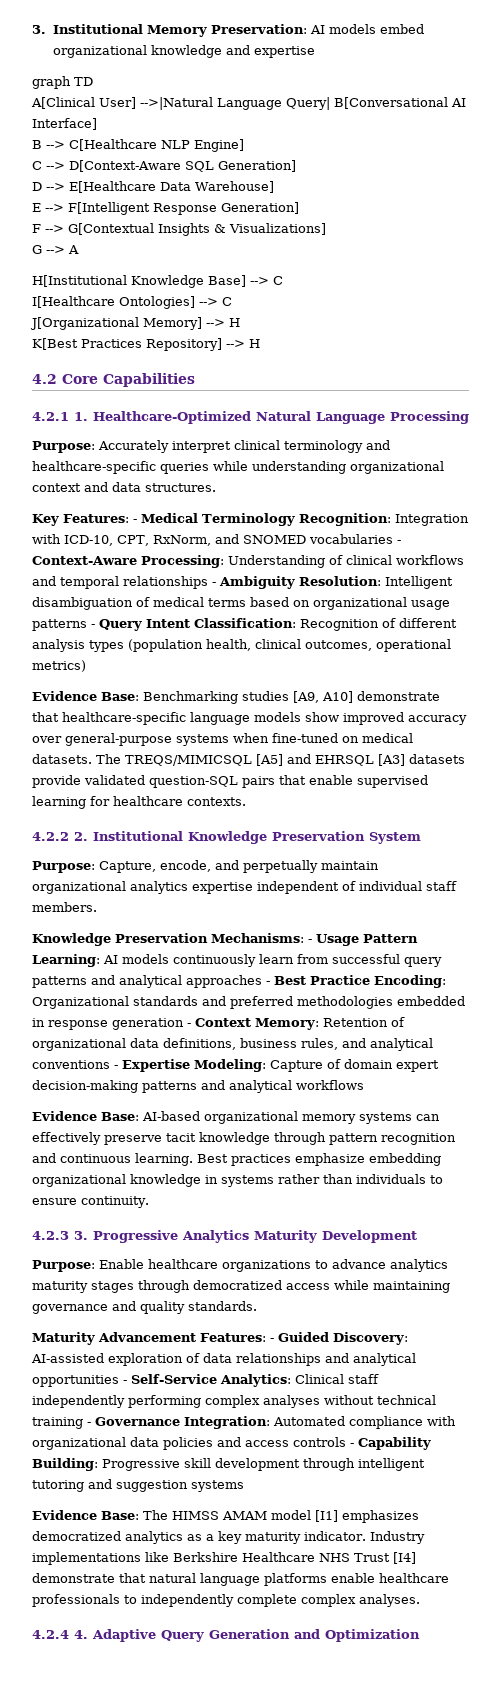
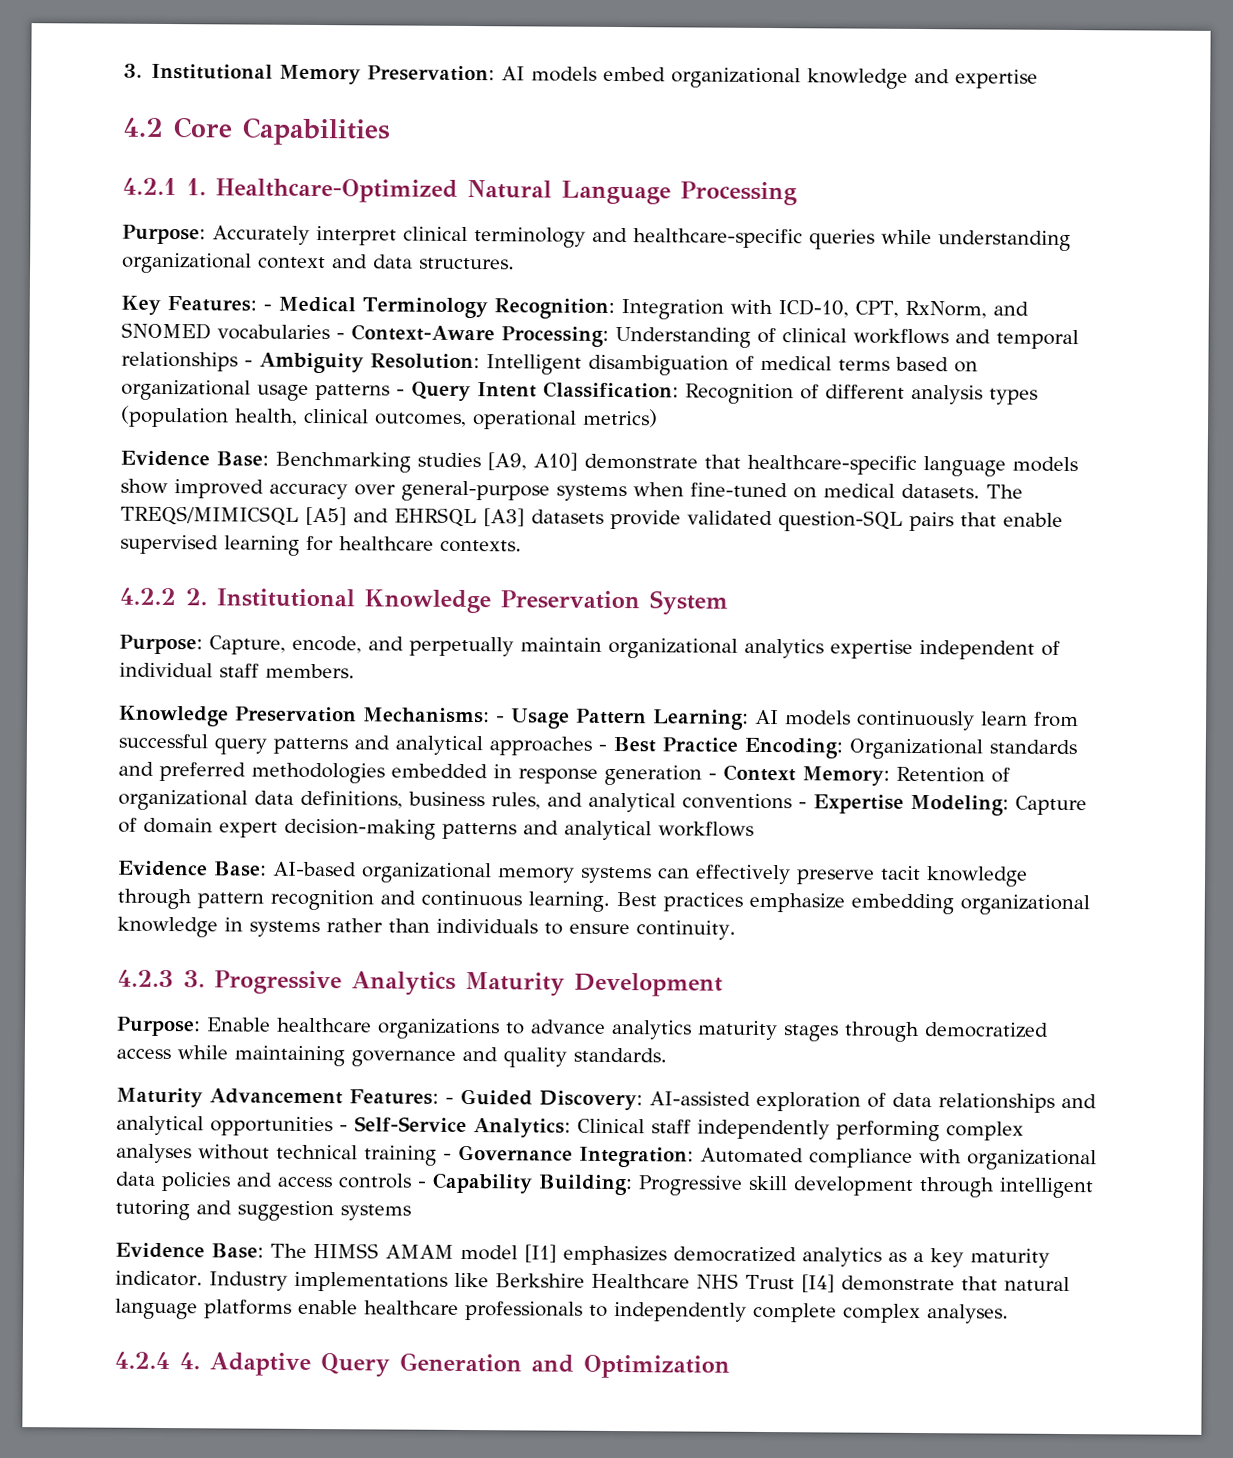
- graph TD
- A[Clinical User] -->|Natural Language Query| B[Conversational AI Interface]
- B --> C[Healthcare NLP Engine]
- C --> D[Context-Aware SQL Generation]
- D --> E[Healthcare Data Warehouse]
- E --> F[Intelligent Response Generation]
- F --> G[Contextual Insights & Visualizations]
- G --> A
- H[Institutional Knowledge Base] --> C
- I[Healthcare Ontologies] --> C
- J[Organizational Memory] --> H
- K[Best Practices Repository] --> H

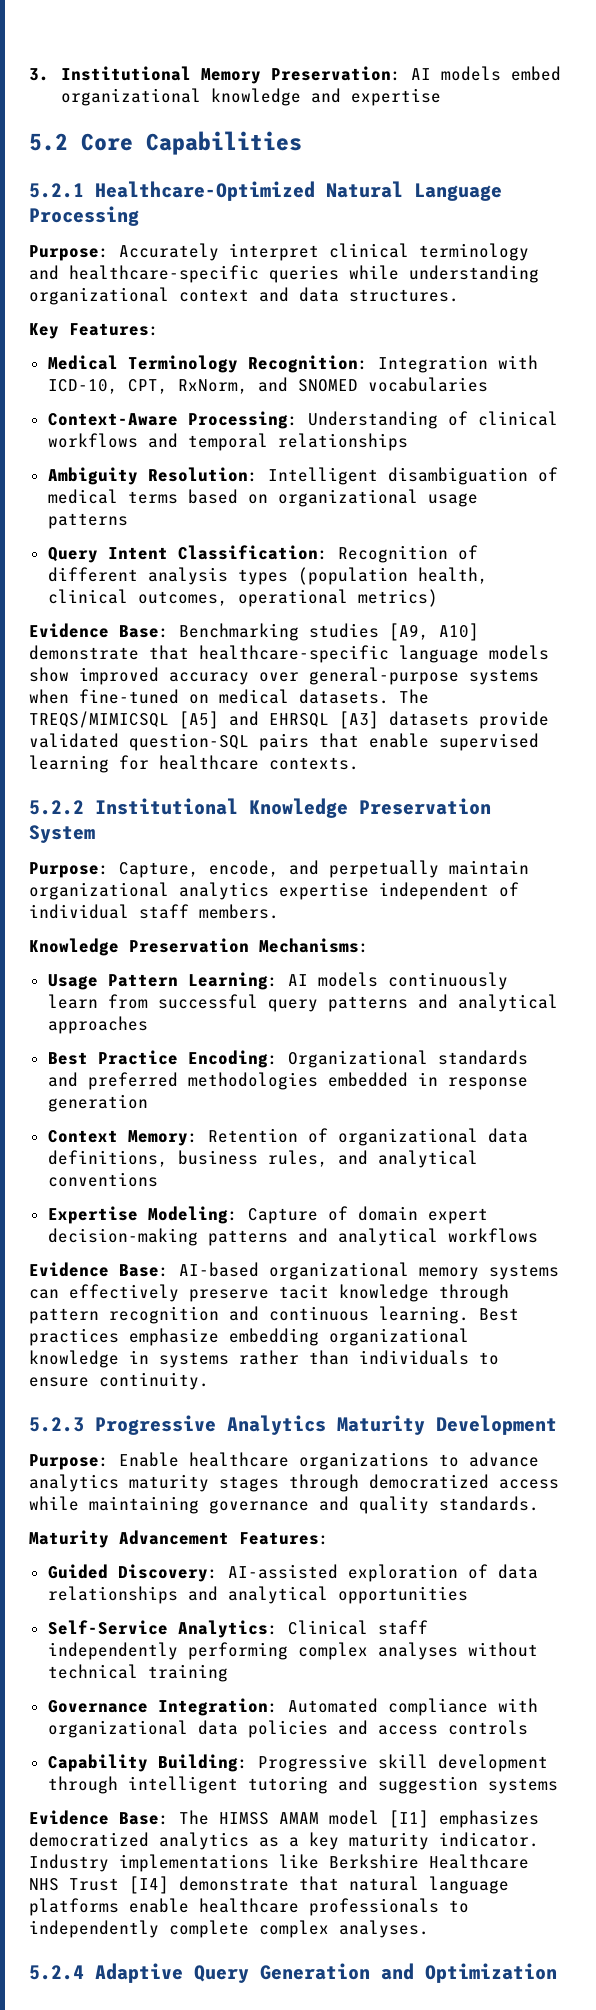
- 4.2 Core Capabilities
+ 5.2 Core Capabilities
- 4.2.1 1. Healthcare-Optimized Natural Language Processing
+ 5.2.1 Healthcare-Optimized Natural Language Processing
- Key Features: - Medical Terminology Recognition: Integration with ICD-10, CPT, RxNorm, and SNOMED vocabularies - Context-Aware Processing: Understanding of clinical workflows and temporal relationships - Ambiguity Resolution: Intelligent disambiguation of medical terms based on organizational usage patterns - Query Intent Classification: Recognition of different analysis types (population health, clinical outcomes, operational metrics)
+ Key Features:
+ Medical Terminology Recognition: Integration with ICD-10, CPT, RxNorm, and SNOMED vocabularies
+ Context-Aware Processing: Understanding of clinical workflows and temporal relationships
+ Ambiguity Resolution: Intelligent disambiguation of medical terms based on organizational usage patterns
+ Query Intent Classification: Recognition of different analysis types (population health, clinical outcomes, operational metrics)
- 4.2.2 2. Institutional Knowledge Preservation System
+ 5.2.2 Institutional Knowledge Preservation System
- Knowledge Preservation Mechanisms: - Usage Pattern Learning: AI models continuously learn from successful query patterns and analytical approaches - Best Practice Encoding: Organizational standards and preferred methodologies embedded in response generation - Context Memory: Retention of organizational data definitions, business rules, and analytical conventions - Expertise Modeling: Capture of domain expert decision-making patterns and analytical workflows
+ Knowledge Preservation Mechanisms:
+ Usage Pattern Learning: AI models continuously learn from successful query patterns and analytical approaches
+ Best Practice Encoding: Organizational standards and preferred methodologies embedded in response generation
+ Context Memory: Retention of organizational data definitions, business rules, and analytical conventions
+ Expertise Modeling: Capture of domain expert decision-making patterns and analytical workflows
- 4.2.3 3. Progressive Analytics Maturity Development
+ 5.2.3 Progressive Analytics Maturity Development
- Maturity Advancement Features: - Guided Discovery: AI-assisted exploration of data relationships and analytical opportunities - Self-Service Analytics: Clinical staff independently performing complex analyses without technical training - Governance Integration: Automated compliance with organizational data policies and access controls - Capability Building: Progressive skill development through intelligent tutoring and suggestion systems
+ Maturity Advancement Features:
+ Guided Discovery: AI-assisted exploration of data relationships and analytical opportunities
+ Self-Service Analytics: Clinical staff independently performing complex analyses without technical training
+ Governance Integration: Automated compliance with organizational data policies and access controls
+ Capability Building: Progressive skill development through intelligent tutoring and suggestion systems
- 4.2.4 4. Adaptive Query Generation and Optimization
+ 5.2.4 Adaptive Query Generation and Optimization

